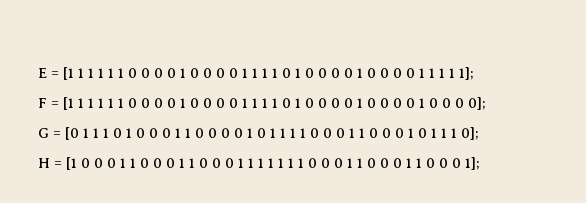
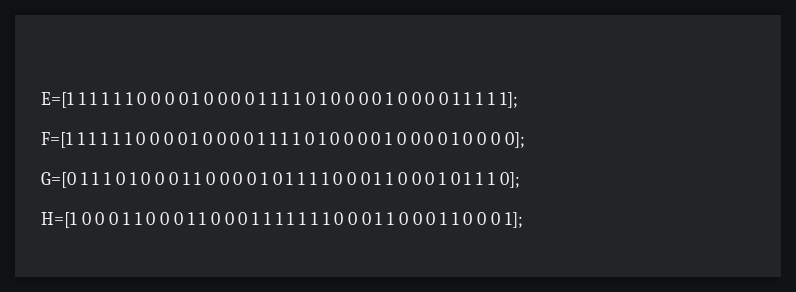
- E = [1 1 1 1 1 1 0 0 0 0 1 0 0 0 0 1 1 1 1 0 1 0 0 0 0 1 0 0 0 0 1 1 1 1 1];
+ E=[1 1 1 1 1 1 0 0 0 0 1 0 0 0 0 1 1 1 1 0 1 0 0 0 0 1 0 0 0 0 1 1 1 1 1];
- F = [1 1 1 1 1 1 0 0 0 0 1 0 0 0 0 1 1 1 1 0 1 0 0 0 0 1 0 0 0 0 1 0 0 0 0];
+ F=[1 1 1 1 1 1 0 0 0 0 1 0 0 0 0 1 1 1 1 0 1 0 0 0 0 1 0 0 0 0 1 0 0 0 0];
- G = [0 1 1 1 0 1 0 0 0 1 1 0 0 0 0 1 0 1 1 1 1 0 0 0 1 1 0 0 0 1 0 1 1 1 0];
+ G=[0 1 1 1 0 1 0 0 0 1 1 0 0 0 0 1 0 1 1 1 1 0 0 0 1 1 0 0 0 1 0 1 1 1 0];
- H = [1 0 0 0 1 1 0 0 0 1 1 0 0 0 1 1 1 1 1 1 1 0 0 0 1 1 0 0 0 1 1 0 0 0 1];
+ H=[1 0 0 0 1 1 0 0 0 1 1 0 0 0 1 1 1 1 1 1 1 0 0 0 1 1 0 0 0 1 1 0 0 0 1];

